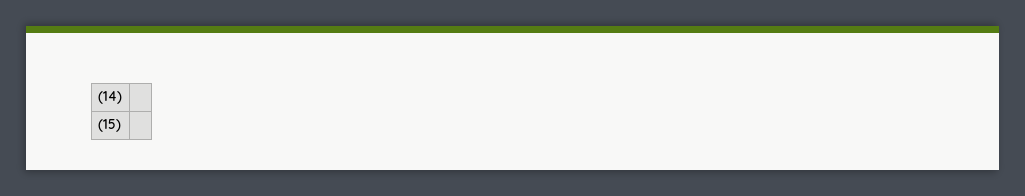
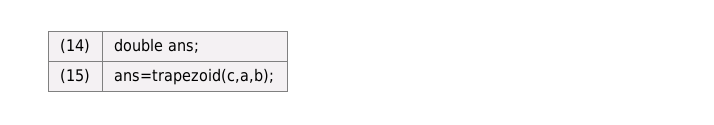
- (14) |
+ (14) | double ans;
- (15) |
+ (15) | ans=trapezoid(c,a,b);

